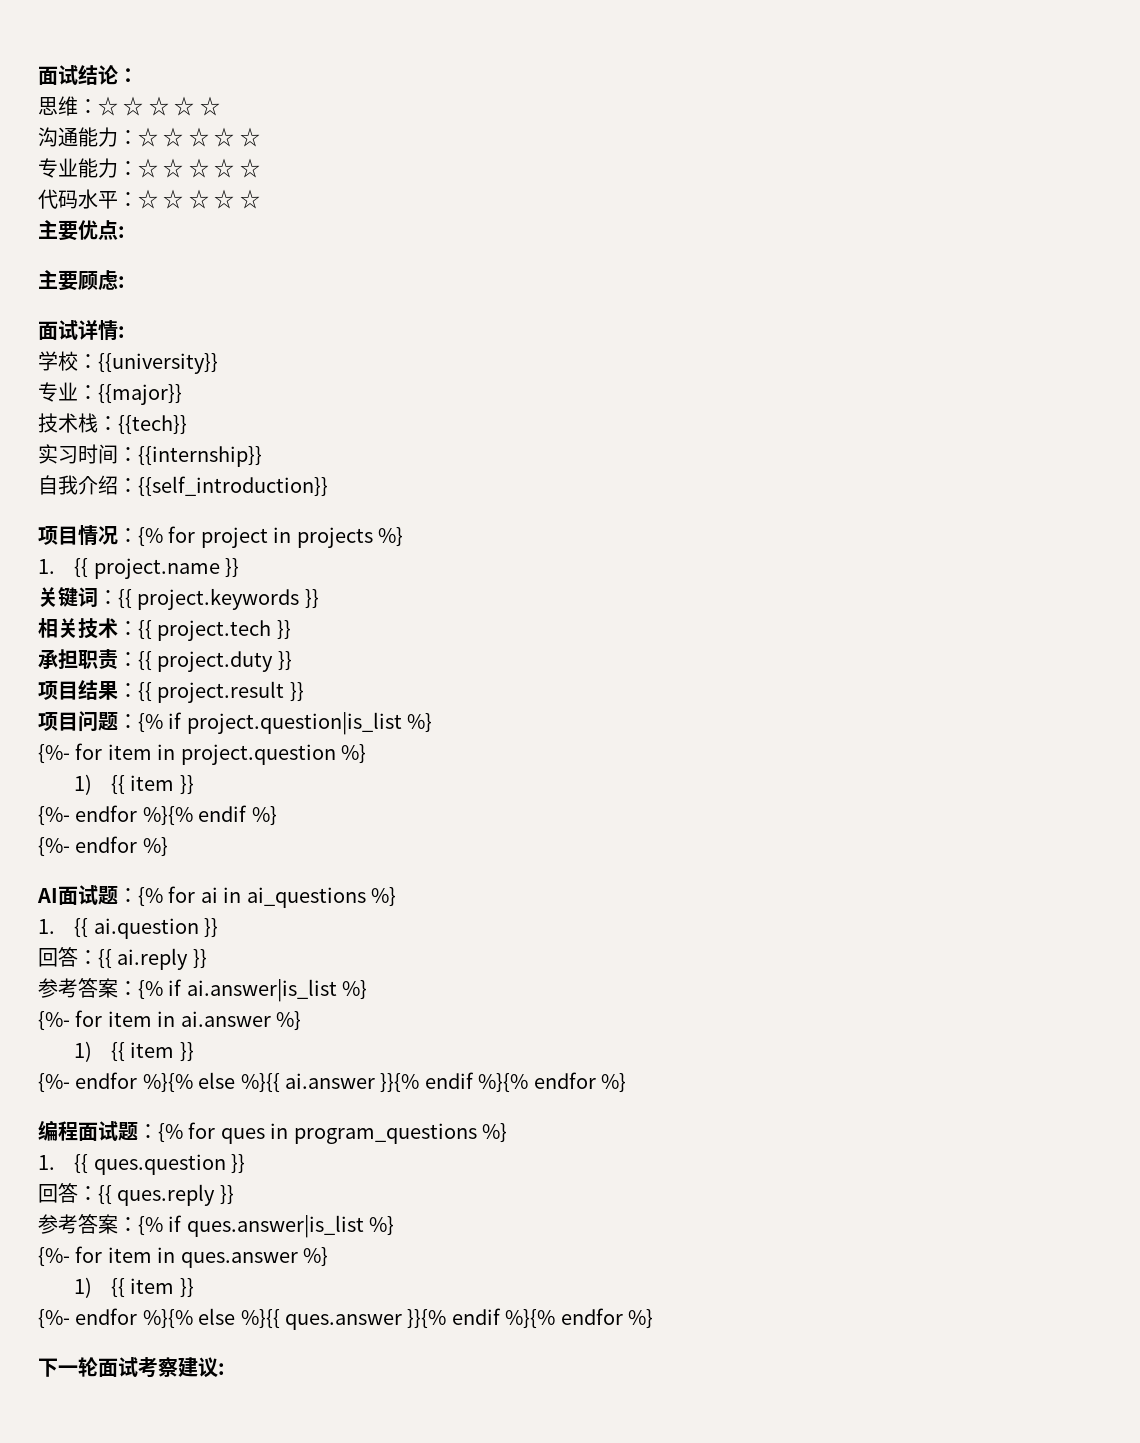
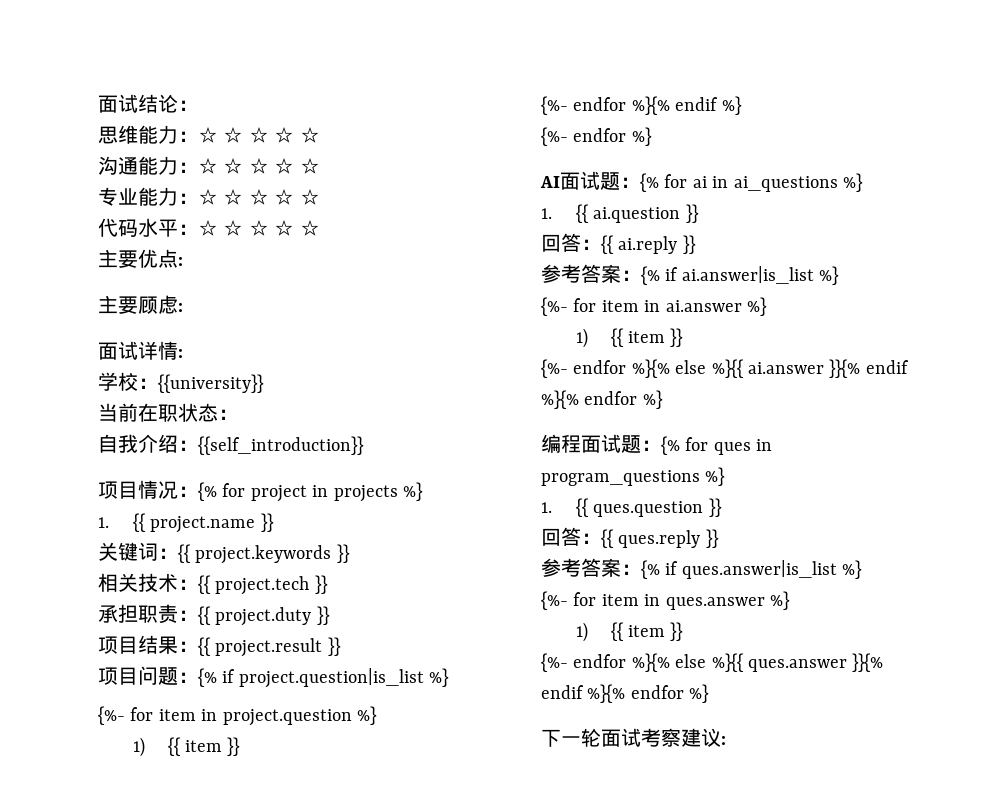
- 思维：☆ ☆ ☆ ☆ ☆
+ 思维能力：☆ ☆ ☆ ☆ ☆
- 专业：{{major}}
- 技术栈：{{tech}}
- 实习时间：{{internship}}
+ 当前在职状态：

